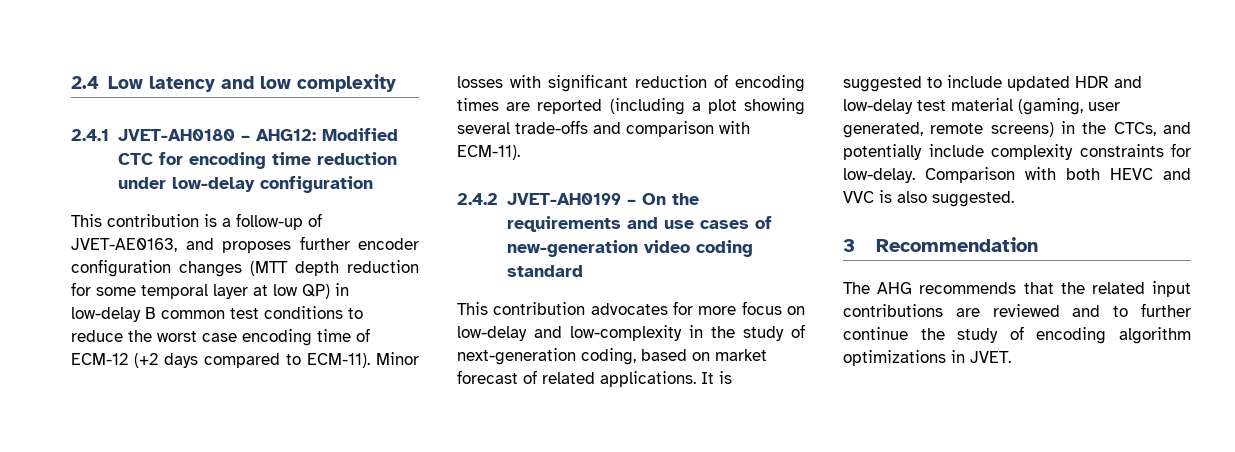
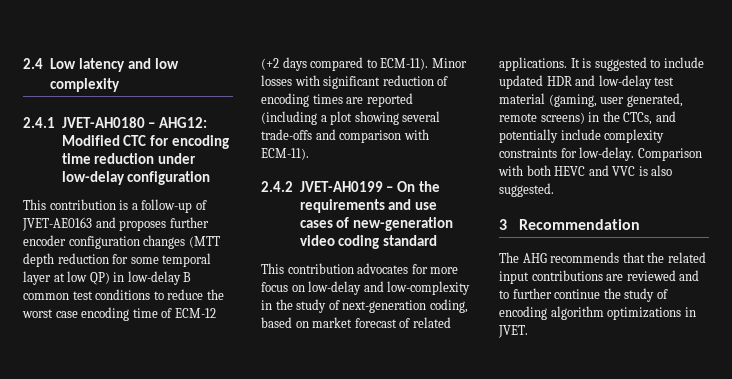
- This contribution is a follow-up of JVET-AE0163, and proposes further encoder configuration changes (MTT depth reduction for some temporal layer at low QP) in low-delay B common test conditions to reduce the worst case encoding time of ECM-12 (+2 days compared to ECM-11).
+ This contribution is a follow-up of JVET-AE0163 and proposes further encoder configuration changes (MTT depth reduction for some temporal layer at low QP) in low-delay B common test conditions to reduce the worst case encoding time of ECM-12 (+2 days compared to ECM-11).

